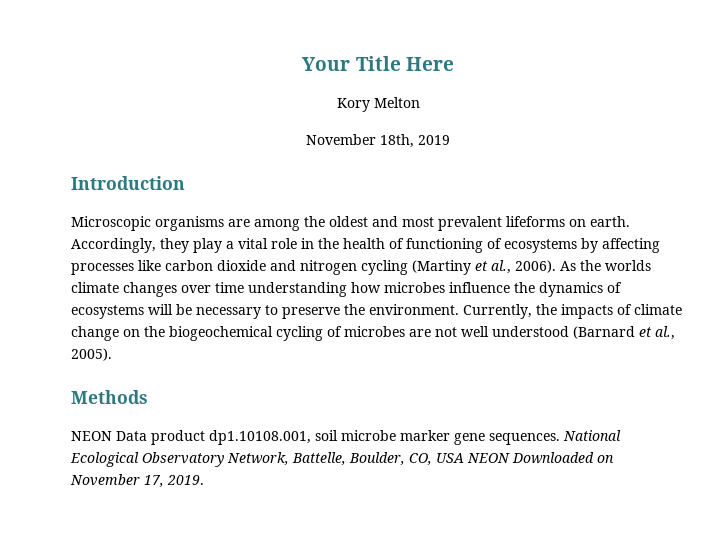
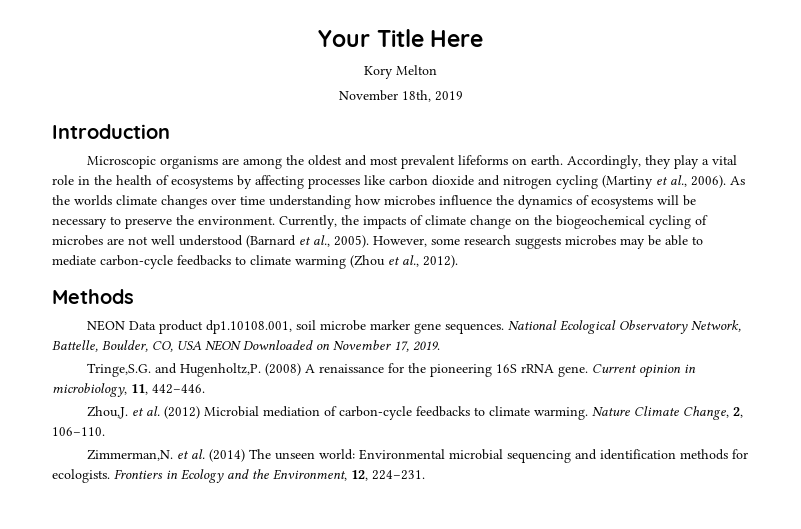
- Accordingly, they play a vital role in the health of functioning of ecosystems by affecting processes like carbon dioxide and nitrogen cycling (Martiny et al., 2006).
+ Accordingly, they play a vital role in the health of ecosystems by affecting processes like carbon dioxide and nitrogen cycling (Martiny et al., 2006).
+ However, some research suggests microbes may be able to mediate carbon-cycle feedbacks to climate warming (Zhou et al., 2012).
+ Tringe,S.G. and Hugenholtz,P. (2008) A renaissance for the pioneering 16S rRNA gene. Current opinion in microbiology, 11, 442–446.
+ Zhou,J. et al. (2012) Microbial mediation of carbon-cycle feedbacks to climate warming. Nature Climate Change, 2, 106–110.
+ Zimmerman,N. et al. (2014) The unseen world: Environmental microbial sequencing and identification methods for ecologists. Frontiers in Ecology and the Environment, 12, 224–231.

